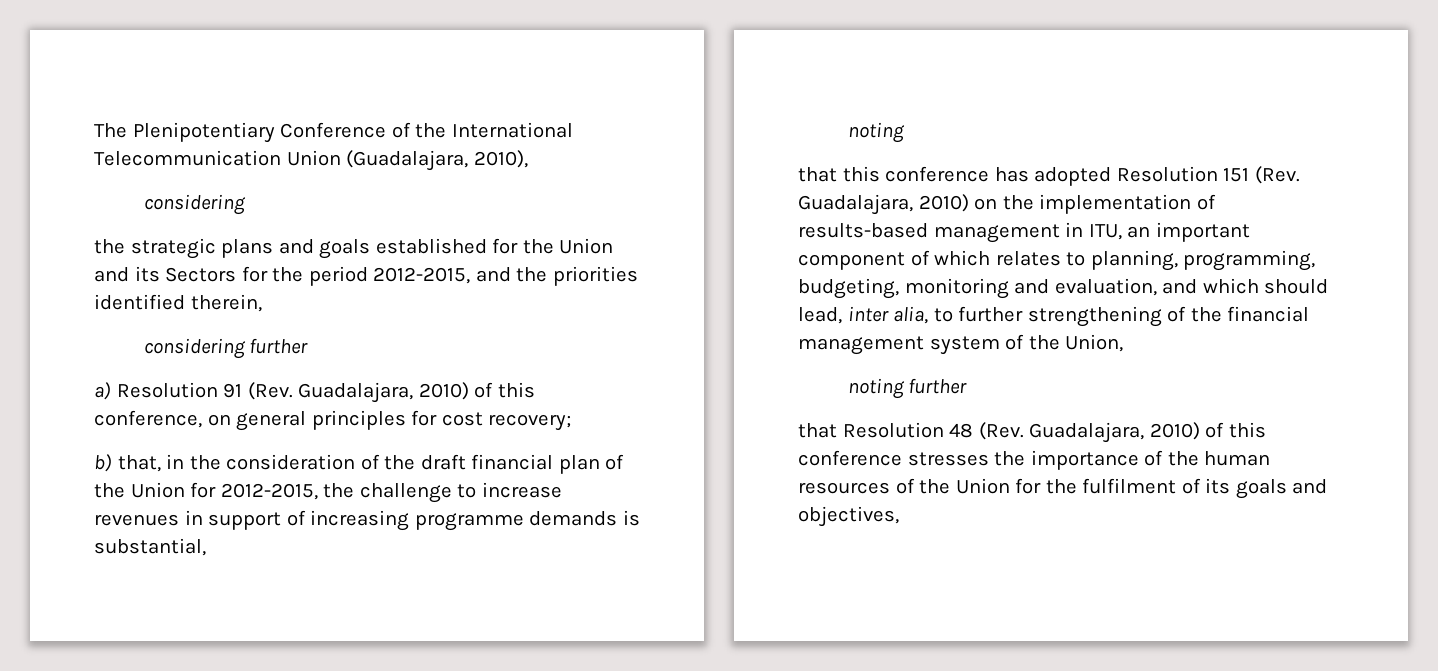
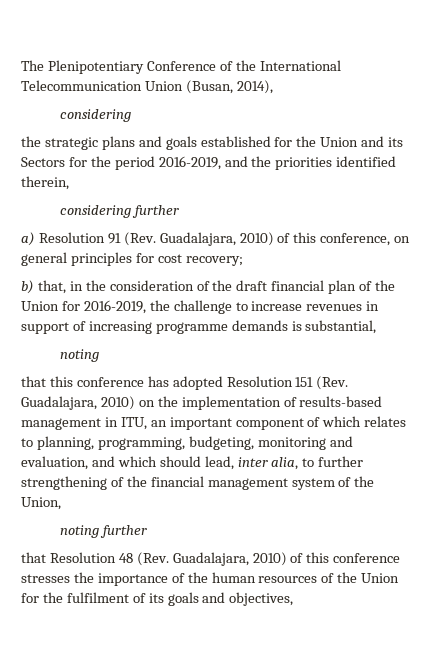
- The Plenipotentiary Conference of the International Telecommunication Union (Guadalajara, 2010),
+ The Plenipotentiary Conference of the International Telecommunication Union (Busan, 2014),
- the strategic plans and goals established for the Union and its Sectors for the period 2012-2015, and the priorities identified therein,
+ the strategic plans and goals established for the Union and its Sectors for the period 2016-2019, and the priorities identified therein,
- b) that, in the consideration of the draft financial plan of the Union for 2012-2015, the challenge to increase revenues in support of increasing programme demands is substantial,
+ b) that, in the consideration of the draft financial plan of the Union for 2016-2019, the challenge to increase revenues in support of increasing programme demands is substantial,

